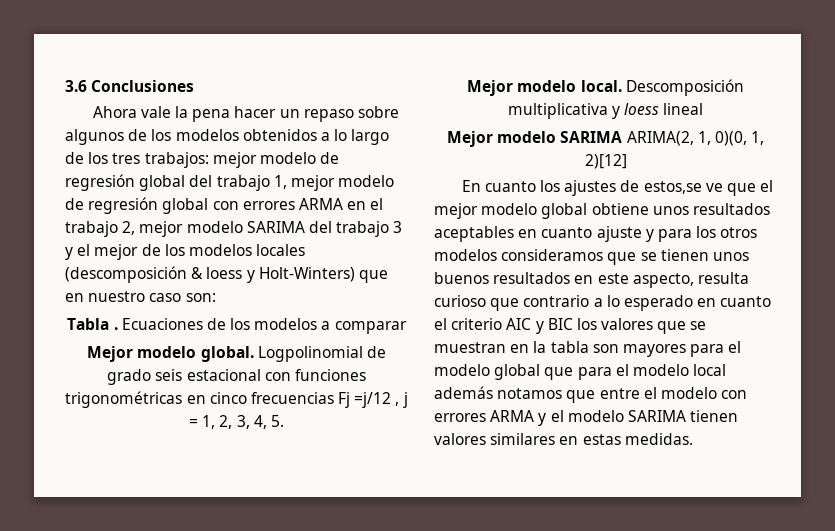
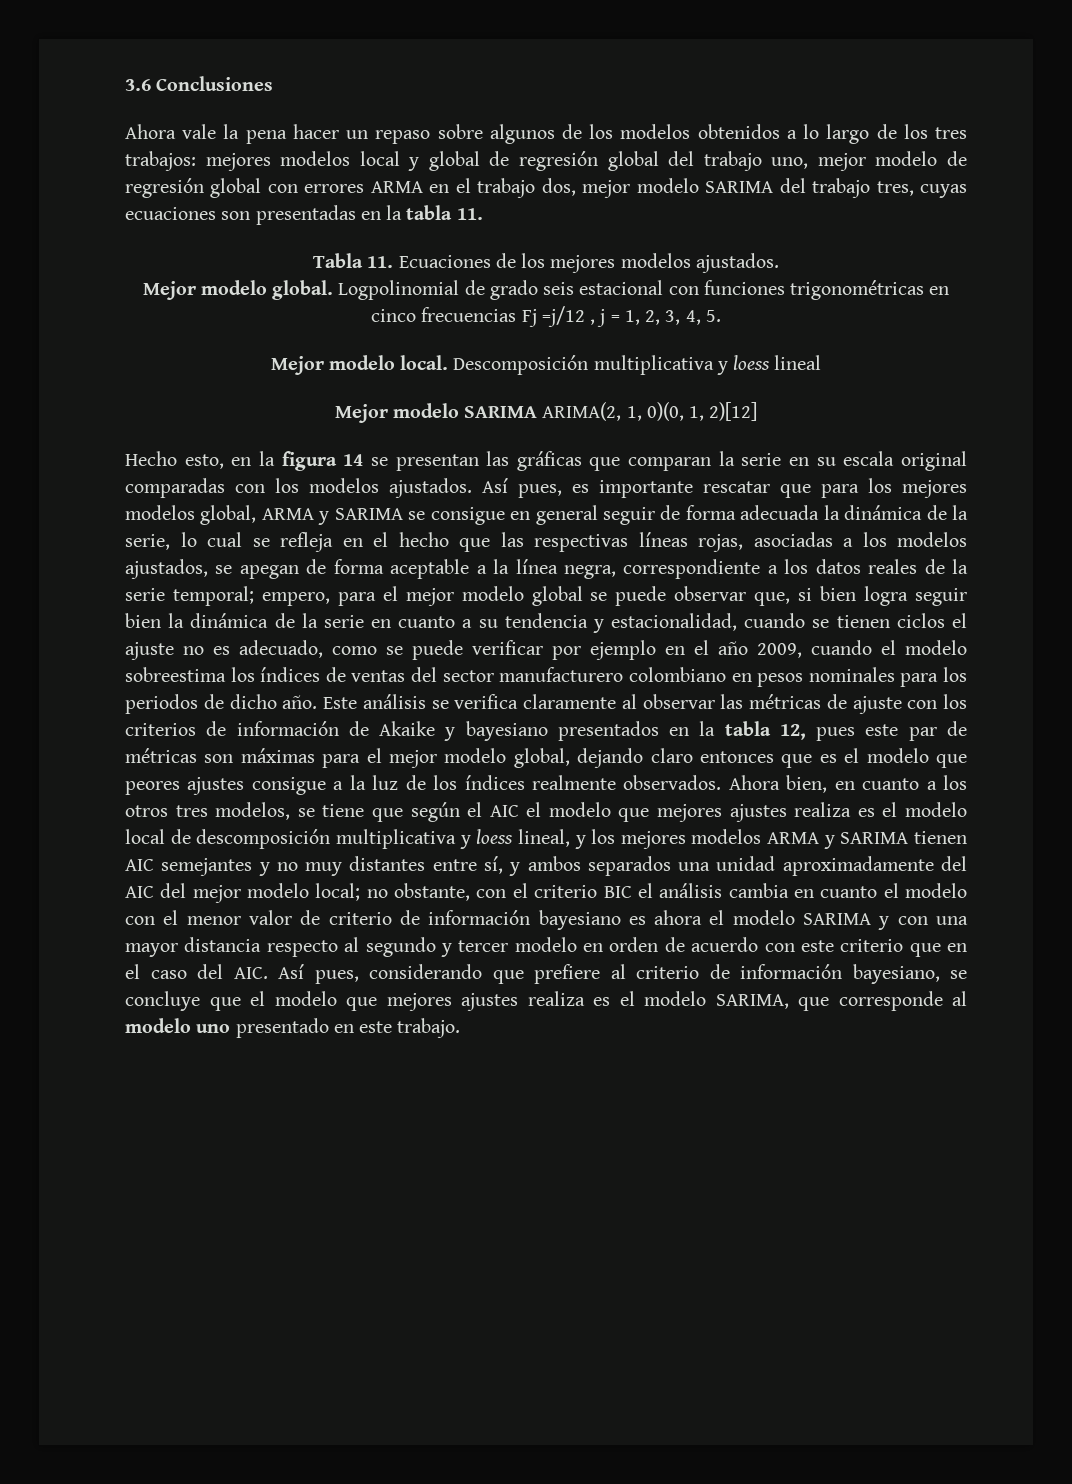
- Ahora vale la pena hacer un repaso sobre algunos de los modelos obtenidos a lo largo de los tres trabajos: mejor modelo de regresión global del trabajo 1, mejor modelo de regresión global con errores ARMA en el trabajo 2, mejor modelo SARIMA del trabajo 3 y el mejor de los modelos locales (descomposición & loess y Holt-Winters) que en nuestro caso son:
+ Ahora vale la pena hacer un repaso sobre algunos de los modelos obtenidos a lo largo de los tres trabajos: mejores modelos local y global de regresión global del trabajo uno, mejor modelo de regresión global con errores ARMA en el trabajo dos, mejor modelo SARIMA del trabajo tres, cuyas ecuaciones son presentadas en la tabla 11.
- Tabla . Ecuaciones de los modelos a comparar
+ Tabla 11. Ecuaciones de los mejores modelos ajustados.
- En cuanto los ajustes de estos,se ve que el mejor modelo global obtiene unos resultados aceptables en cuanto ajuste y para los otros modelos consideramos que se tienen unos buenos resultados en este aspecto, resulta curioso que contrario a lo esperado en cuanto el criterio AIC y BIC los valores que se muestran en la tabla son mayores para el modelo global que para el modelo local además notamos que entre el modelo con errores ARMA y el modelo SARIMA tienen valores similares en estas medidas.
+ Hecho esto, en la figura 14 se presentan las gráficas que comparan la serie en su escala original comparadas con los modelos ajustados. Así pues, es importante rescatar que para los mejores modelos global, ARMA y SARIMA se consigue en general seguir de forma adecuada la dinámica de la serie, lo cual se refleja en el hecho que las respectivas líneas rojas, asociadas a los modelos ajustados, se apegan de forma aceptable a la línea negra, correspondiente a los datos reales de la serie temporal; empero, para el mejor modelo global se puede observar que, si bien logra seguir bien la dinámica de la serie en cuanto a su tendencia y estacionalidad, cuando se tienen ciclos el ajuste no es adecuado, como se puede verificar por ejemplo en el año 2009, cuando el modelo sobreestima los índices de ventas del sector manufacturero colombiano en pesos nominales para los periodos de dicho año. Este análisis se verifica claramente al observar las métricas de ajuste con los criterios de información de Akaike y bayesiano presentados en la tabla 12, pues este par de métricas son máximas para el mejor modelo global, dejando claro entonces que es el modelo que peores ajustes consigue a la luz de los índices realmente observados. Ahora bien, en cuanto a los otros tres modelos, se tiene que según el AIC el modelo que mejores ajustes realiza es el modelo local de descomposición multiplicativa y loess lineal, y los mejores modelos ARMA y SARIMA tienen AIC semejantes y no muy distantes entre sí, y ambos separados una unidad aproximadamente del AIC del mejor modelo local; no obstante, con el criterio BIC el análisis cambia en cuanto el modelo con el menor valor de criterio de información bayesiano es ahora el modelo SARIMA y con una mayor distancia respecto al segundo y tercer modelo en orden de acuerdo con este criterio que en el caso del AIC. Así pues, considerando que prefiere al criterio de información bayesiano, se concluye que el modelo que mejores ajustes realiza es el modelo SARIMA, que corresponde al modelo uno presentado en este trabajo.

